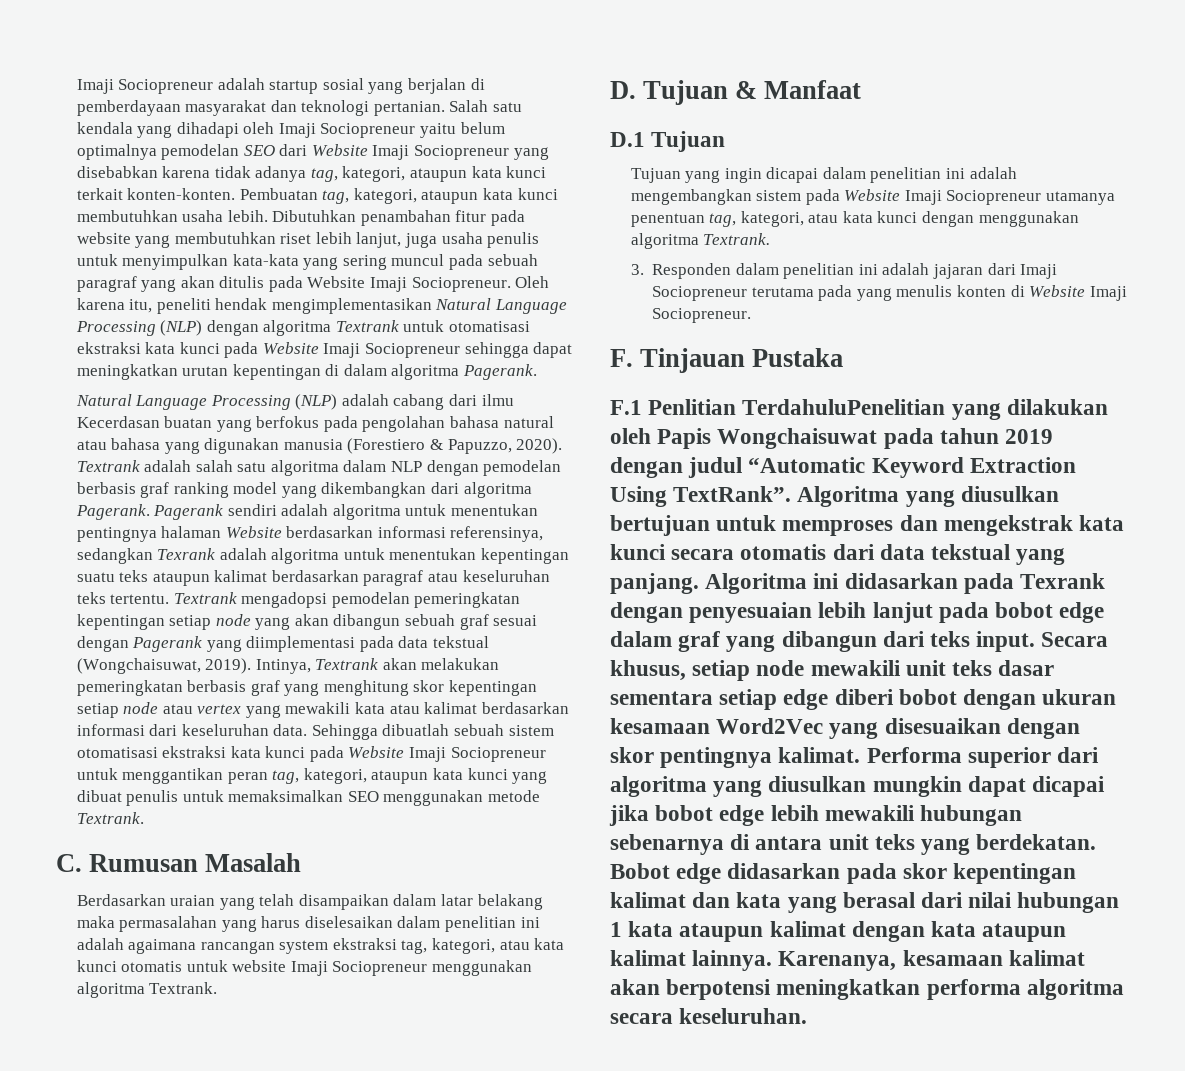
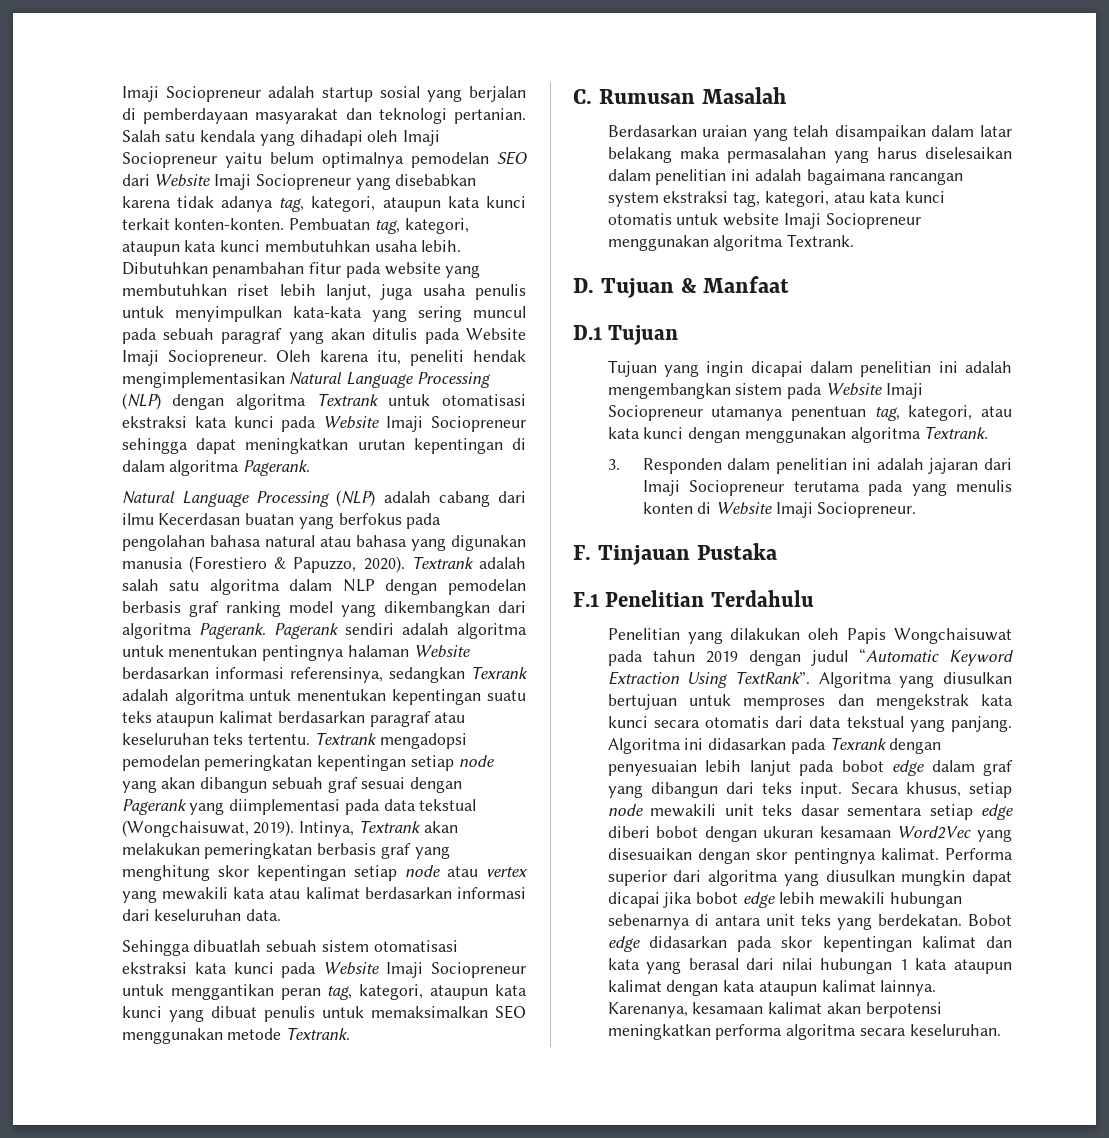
- Intinya, Textrank akan melakukan pemeringkatan berbasis graf yang menghitung skor kepentingan setiap node atau vertex yang mewakili kata atau kalimat berdasarkan informasi dari keseluruhan data. Sehingga dibuatlah sebuah sistem otomatisasi ekstraksi kata kunci pada Website Imaji Sociopreneur untuk menggantikan peran tag, kategori, ataupun kata kunci yang dibuat penulis untuk memaksimalkan SEO menggunakan metode Textrank.
+ Intinya, Textrank akan melakukan pemeringkatan berbasis graf yang menghitung skor kepentingan setiap node atau vertex yang mewakili kata atau kalimat berdasarkan informasi dari keseluruhan data.
+ Sehingga dibuatlah sebuah sistem otomatisasi ekstraksi kata kunci pada Website Imaji Sociopreneur untuk menggantikan peran tag, kategori, ataupun kata kunci yang dibuat penulis untuk memaksimalkan SEO menggunakan metode Textrank.
- Berdasarkan uraian yang telah disampaikan dalam latar belakang maka permasalahan yang harus diselesaikan dalam penelitian ini adalah agaimana rancangan system ekstraksi tag, kategori, atau kata kunci otomatis untuk website Imaji Sociopreneur menggunakan algoritma Textrank.
+ Berdasarkan uraian yang telah disampaikan dalam latar belakang maka permasalahan yang harus diselesaikan dalam penelitian ini adalah bagaimana rancangan system ekstraksi tag, kategori, atau kata kunci otomatis untuk website Imaji Sociopreneur menggunakan algoritma Textrank.
- F.1 Penlitian TerdahuluPenelitian yang dilakukan oleh Papis Wongchaisuwat pada tahun 2019 dengan judul “Automatic Keyword Extraction Using TextRank”.
+ F.1 Penelitian Terdahulu
+ Penelitian yang dilakukan oleh Papis Wongchaisuwat pada tahun 2019 dengan judul “Automatic Keyword Extraction Using TextRank”.

